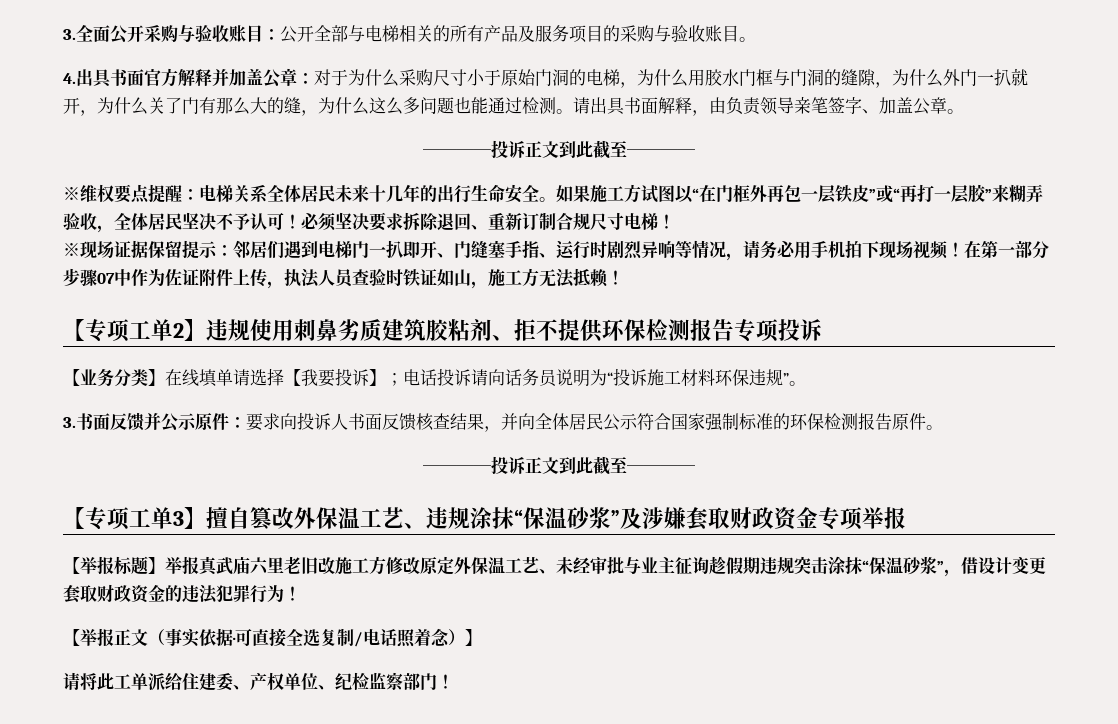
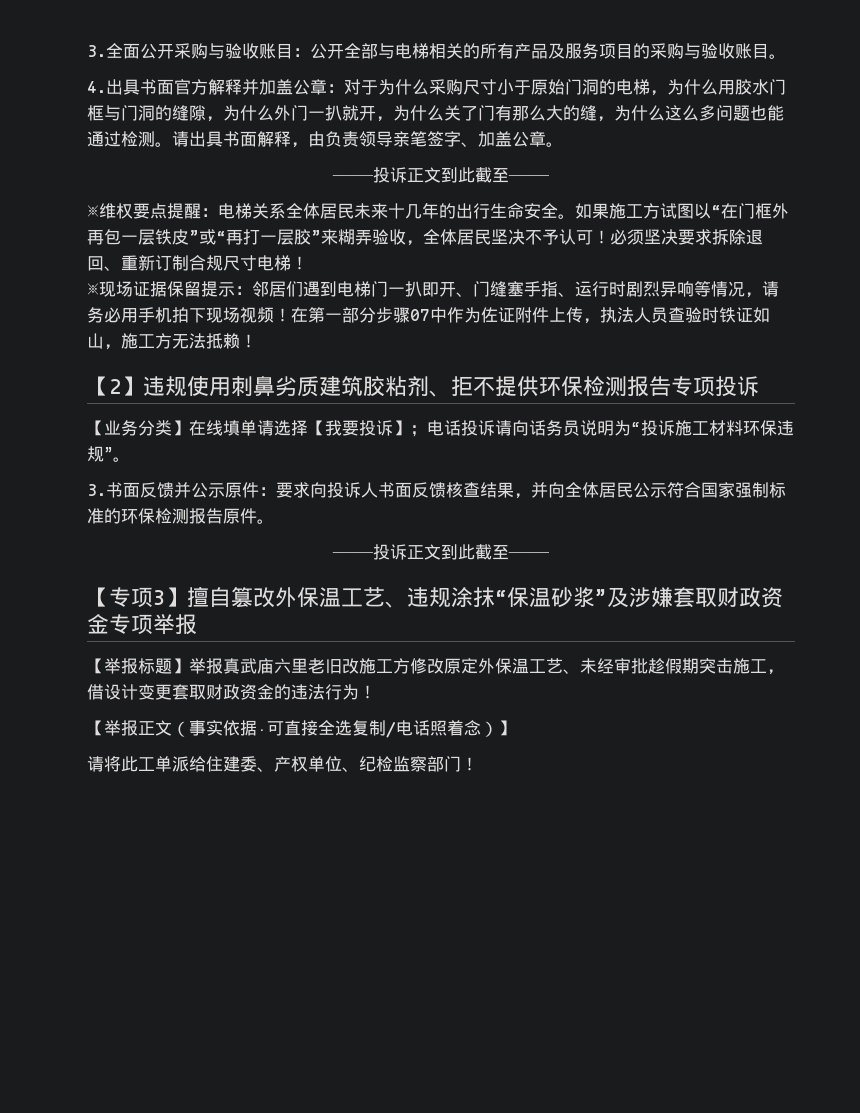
- 【专项工单2】违规使用刺鼻劣质建筑胶粘剂、拒不提供环保检测报告专项投诉
+ 【2】违规使用刺鼻劣质建筑胶粘剂、拒不提供环保检测报告专项投诉
- 【专项工单3】擅自篡改外保温工艺、违规涂抹“保温砂浆”及涉嫌套取财政资金专项举报
+ 【专项3】擅自篡改外保温工艺、违规涂抹“保温砂浆”及涉嫌套取财政资金专项举报
- 【举报标题】举报真武庙六里老旧改施工方修改原定外保温工艺、未经审批与业主征询趁假期违规突击涂抹“保温砂浆”，借设计变更套取财政资金的违法犯罪行为！
+ 【举报标题】举报真武庙六里老旧改施工方修改原定外保温工艺、未经审批趁假期突击施工，借设计变更套取财政资金的违法行为！

